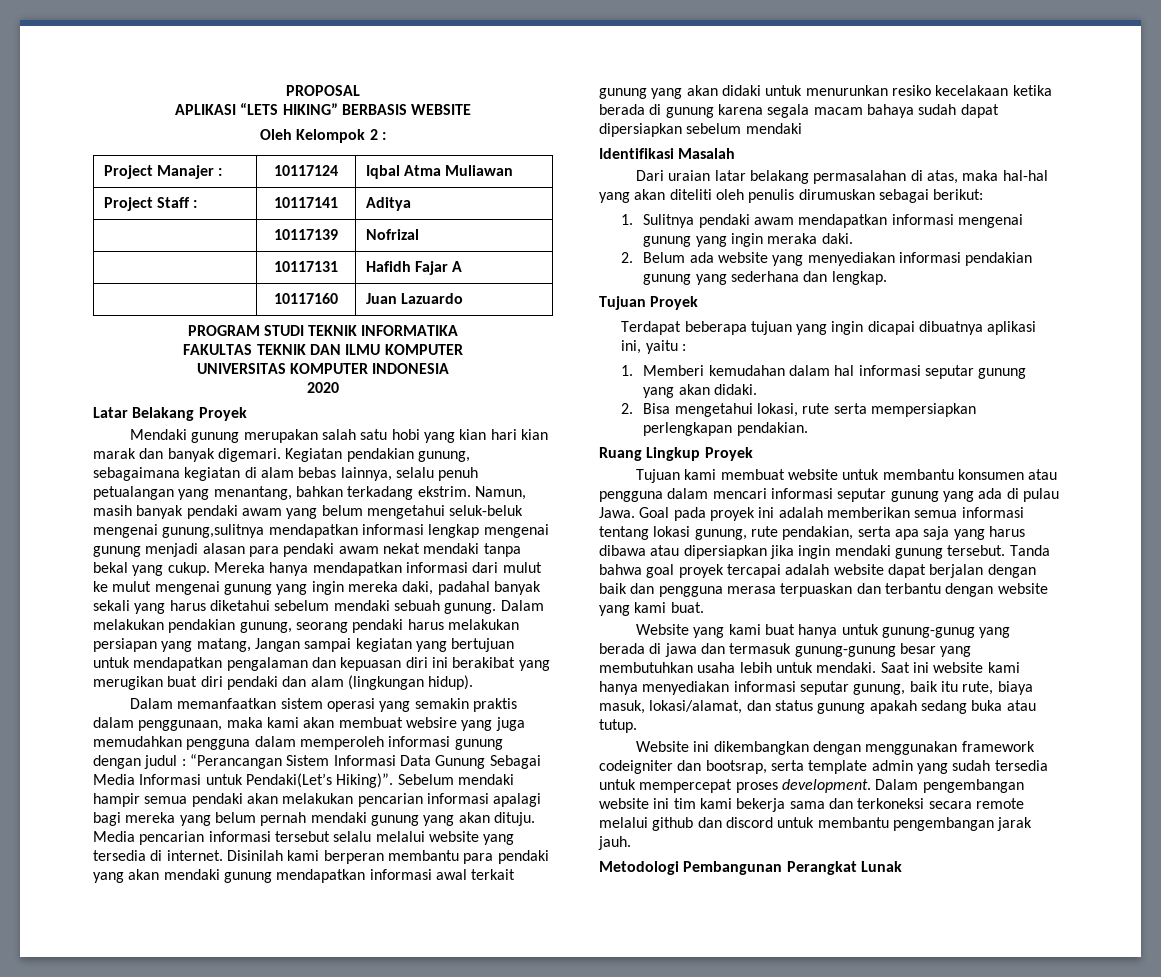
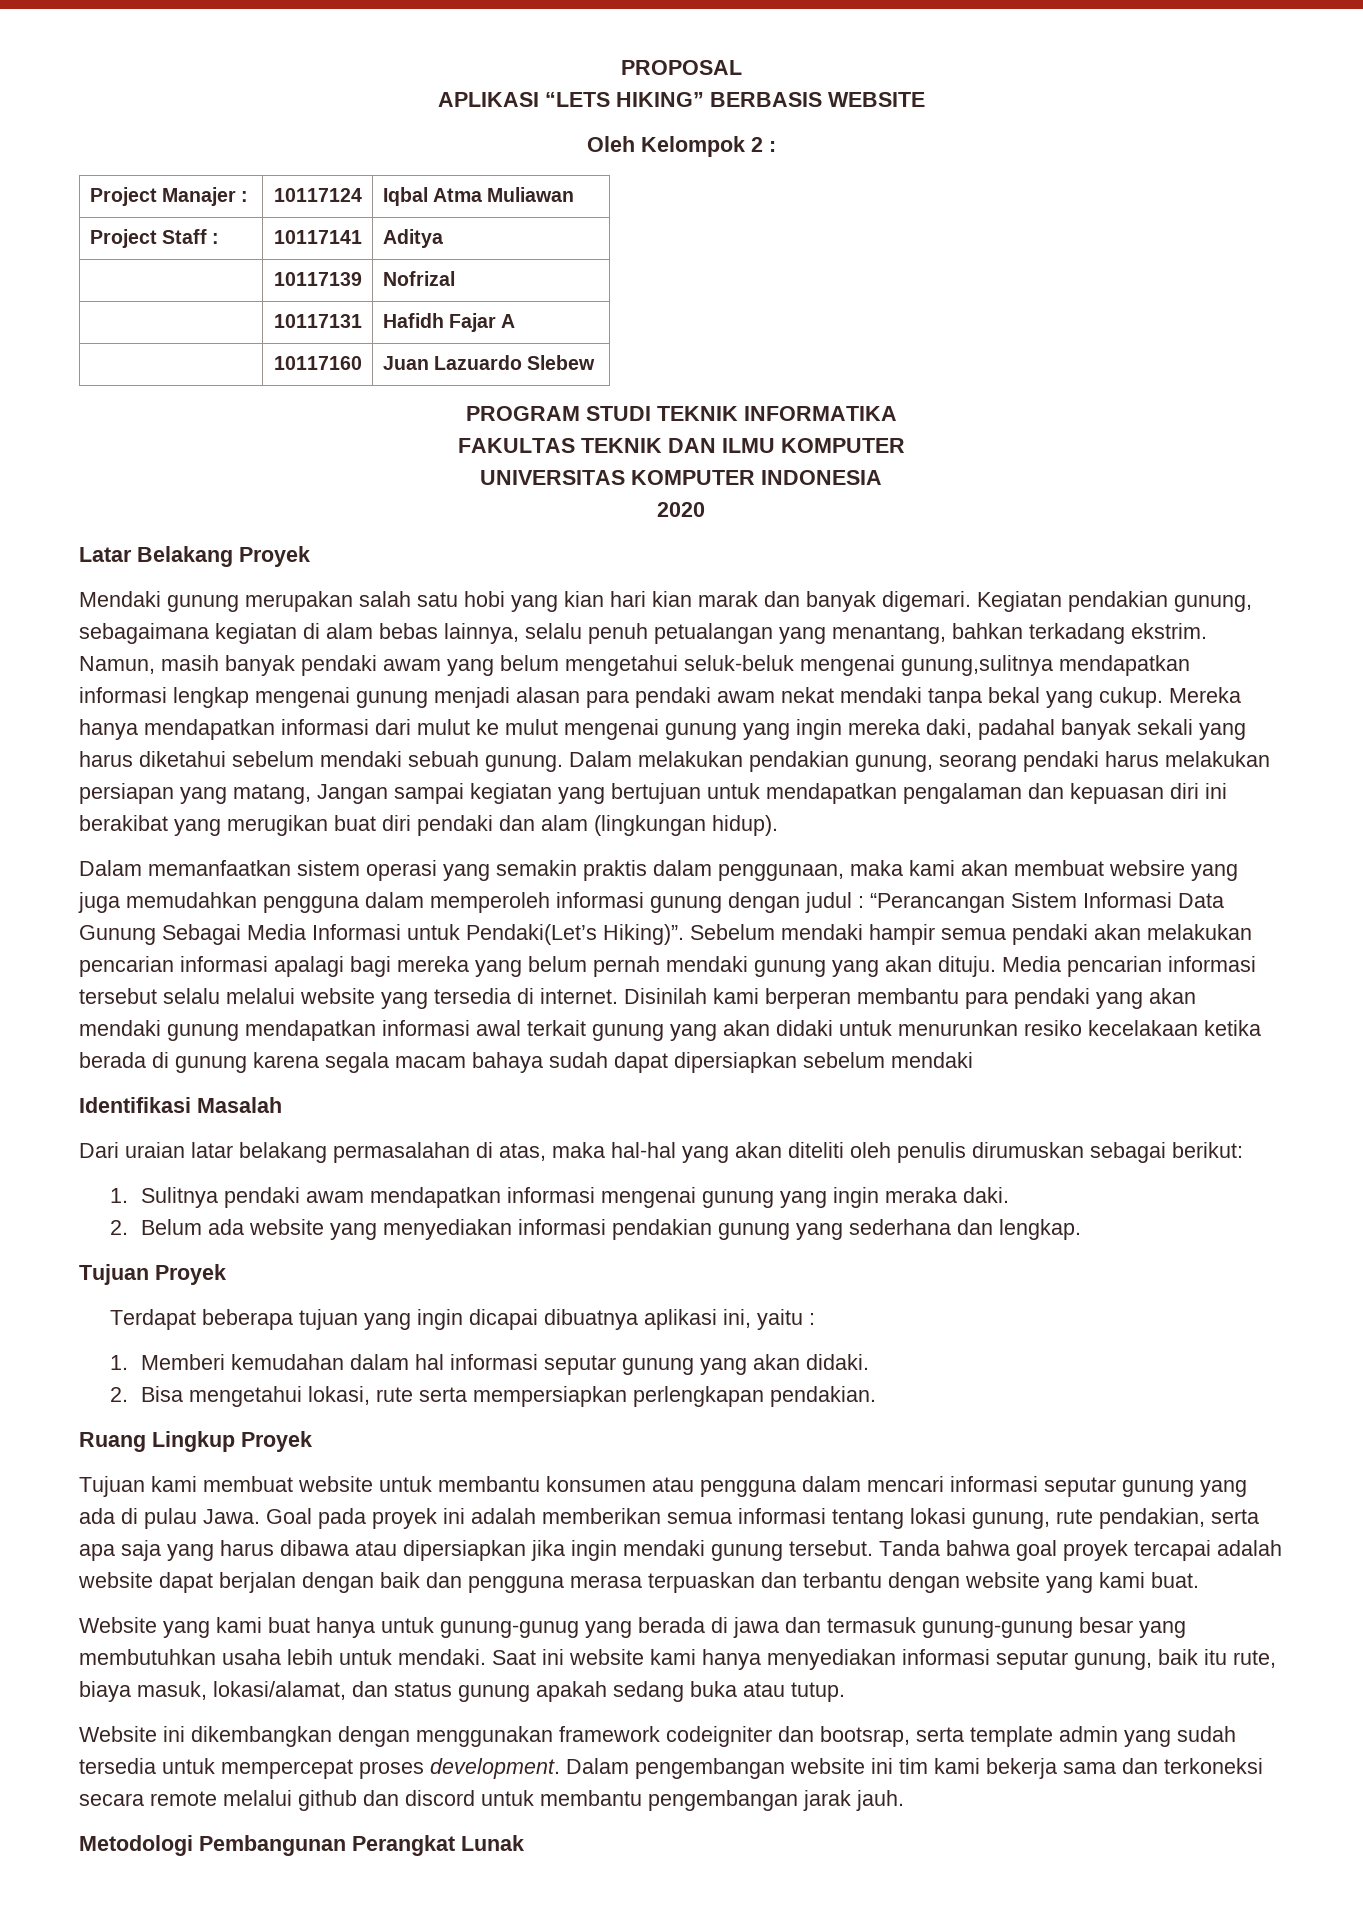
- | 10117160 | Juan Lazuardo
+ | 10117160 | Juan Lazuardo Slebew

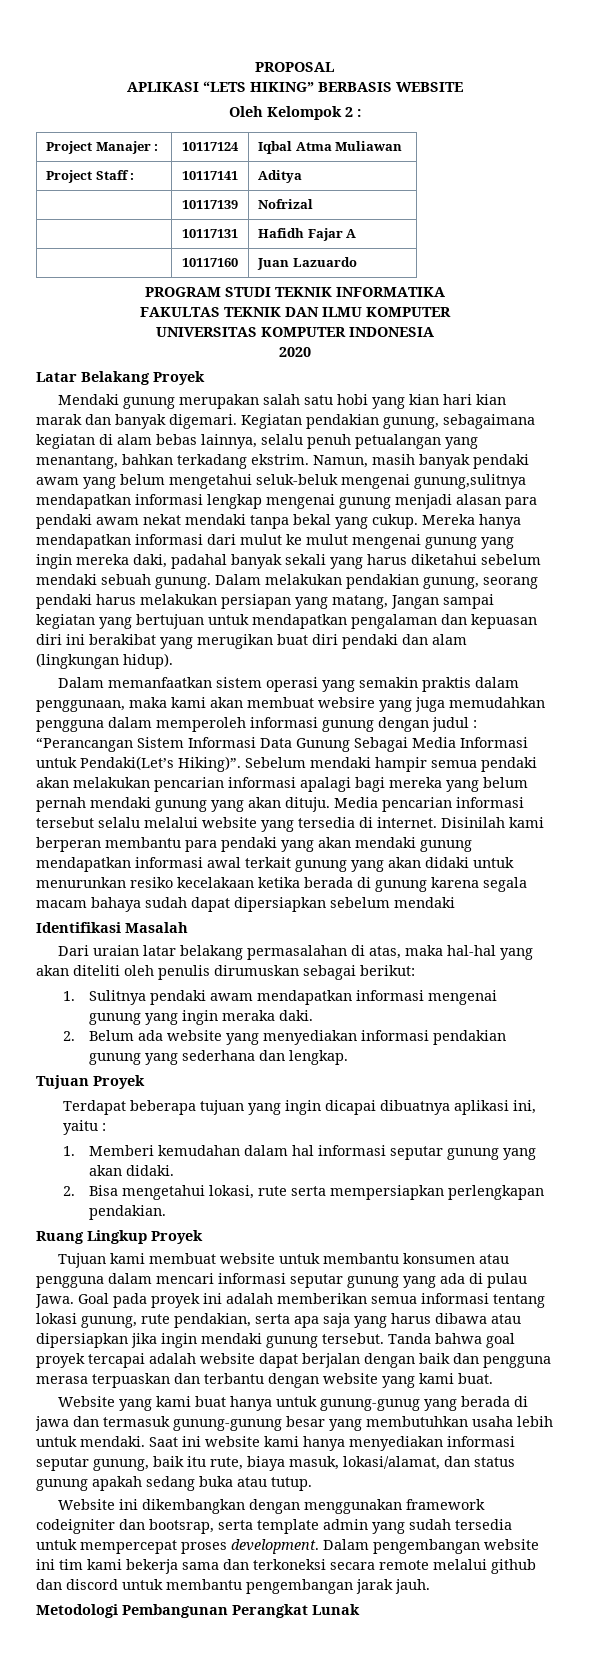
- | 10117160 | Juan Lazuardo Slebew
+ | 10117160 | Juan Lazuardo

